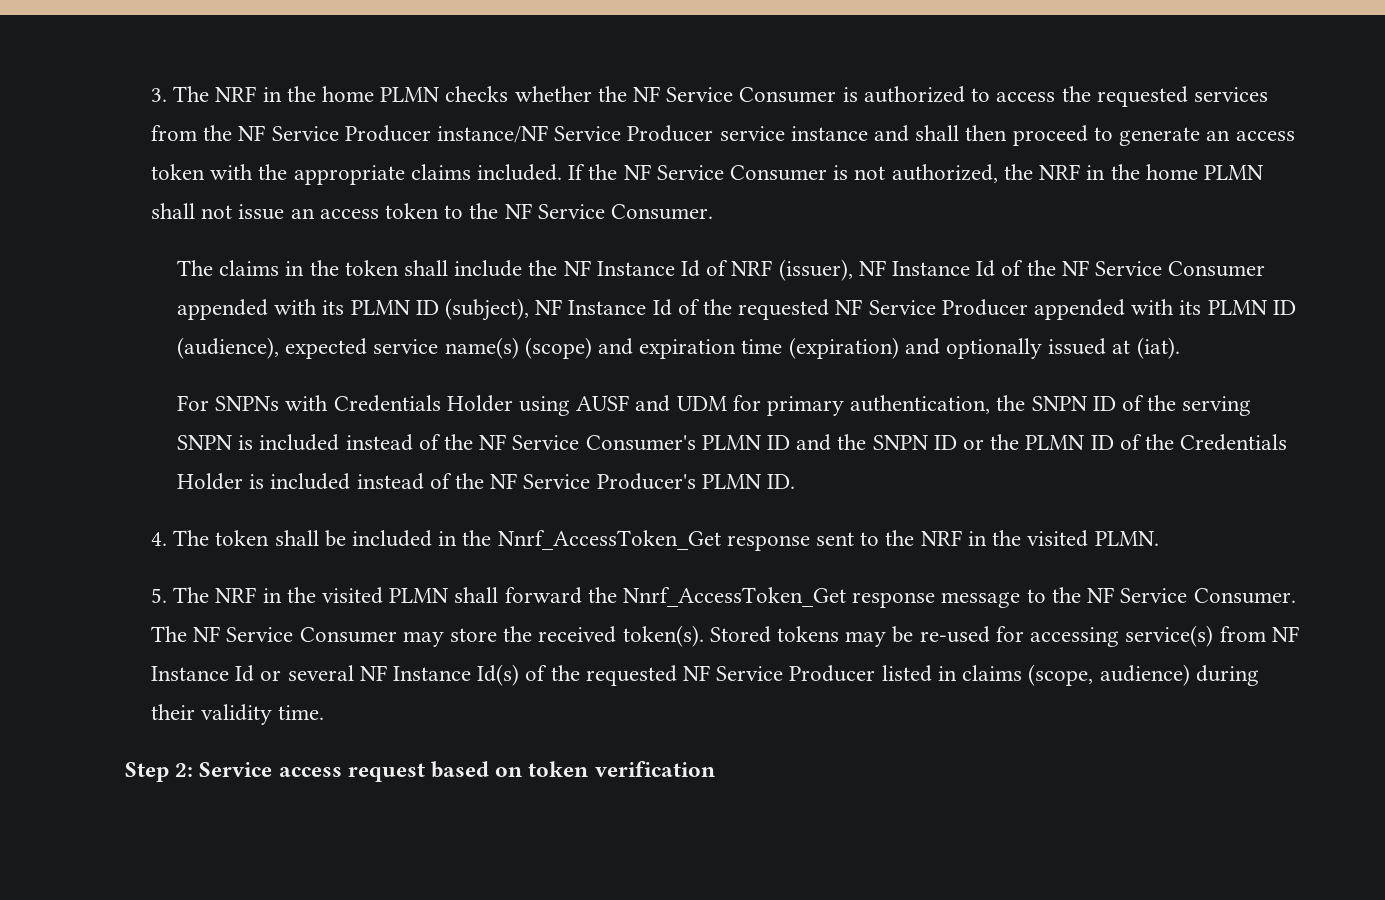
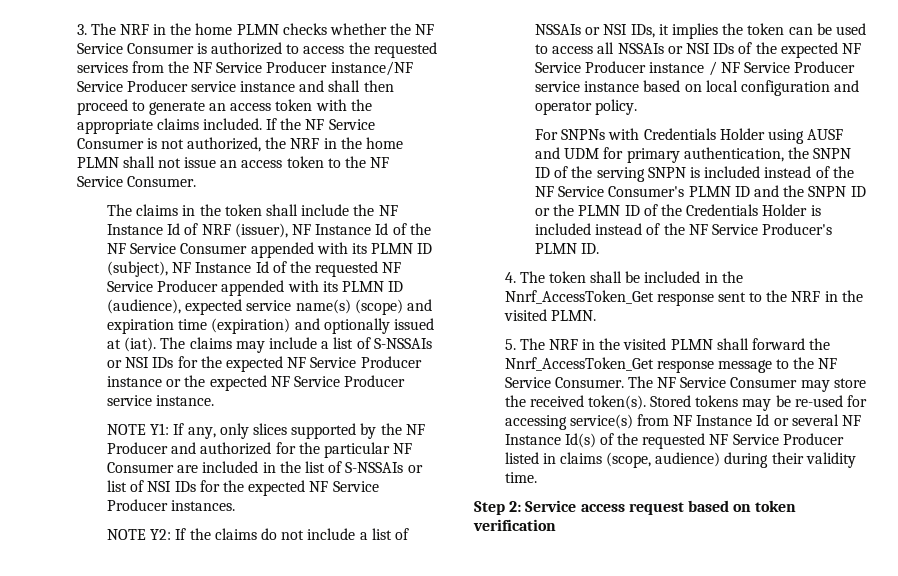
+ The claims may include a list of S-NSSAIs or NSI IDs for the expected NF Service Producer instance or the expected NF Service Producer service instance.
+ NOTE Y1: If any, only slices supported by the NF Producer and authorized for the particular NF Consumer are included in the list of S-NSSAIs or list of NSI IDs for the expected NF Service Producer instances.
+ NOTE Y2: If the claims do not include a list of NSSAIs or NSI IDs, it implies the token can be used to access all NSSAIs or NSI IDs of the expected NF Service Producer instance / NF Service Producer service instance based on local configuration and operator policy.

